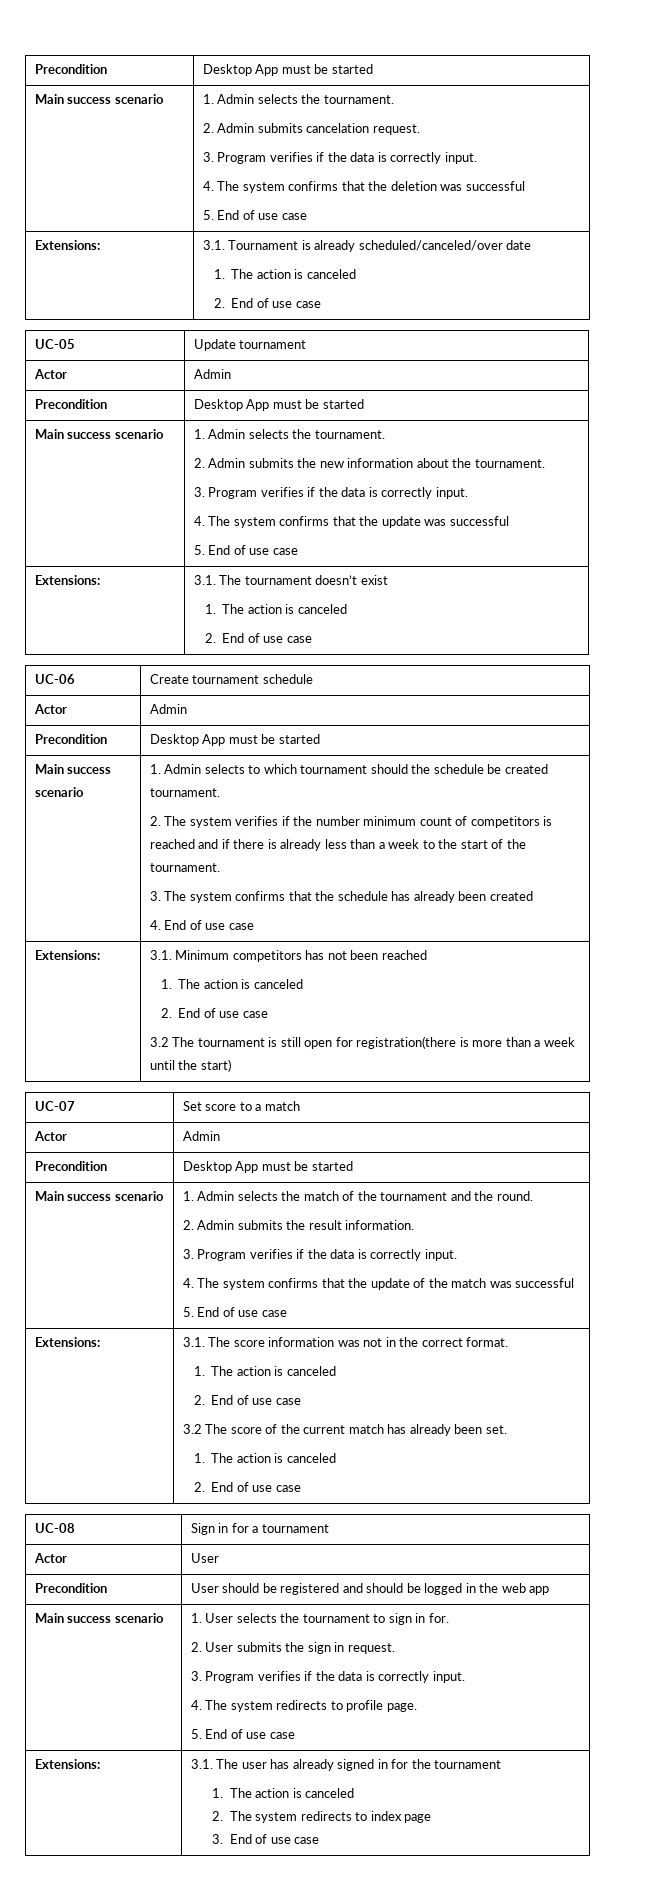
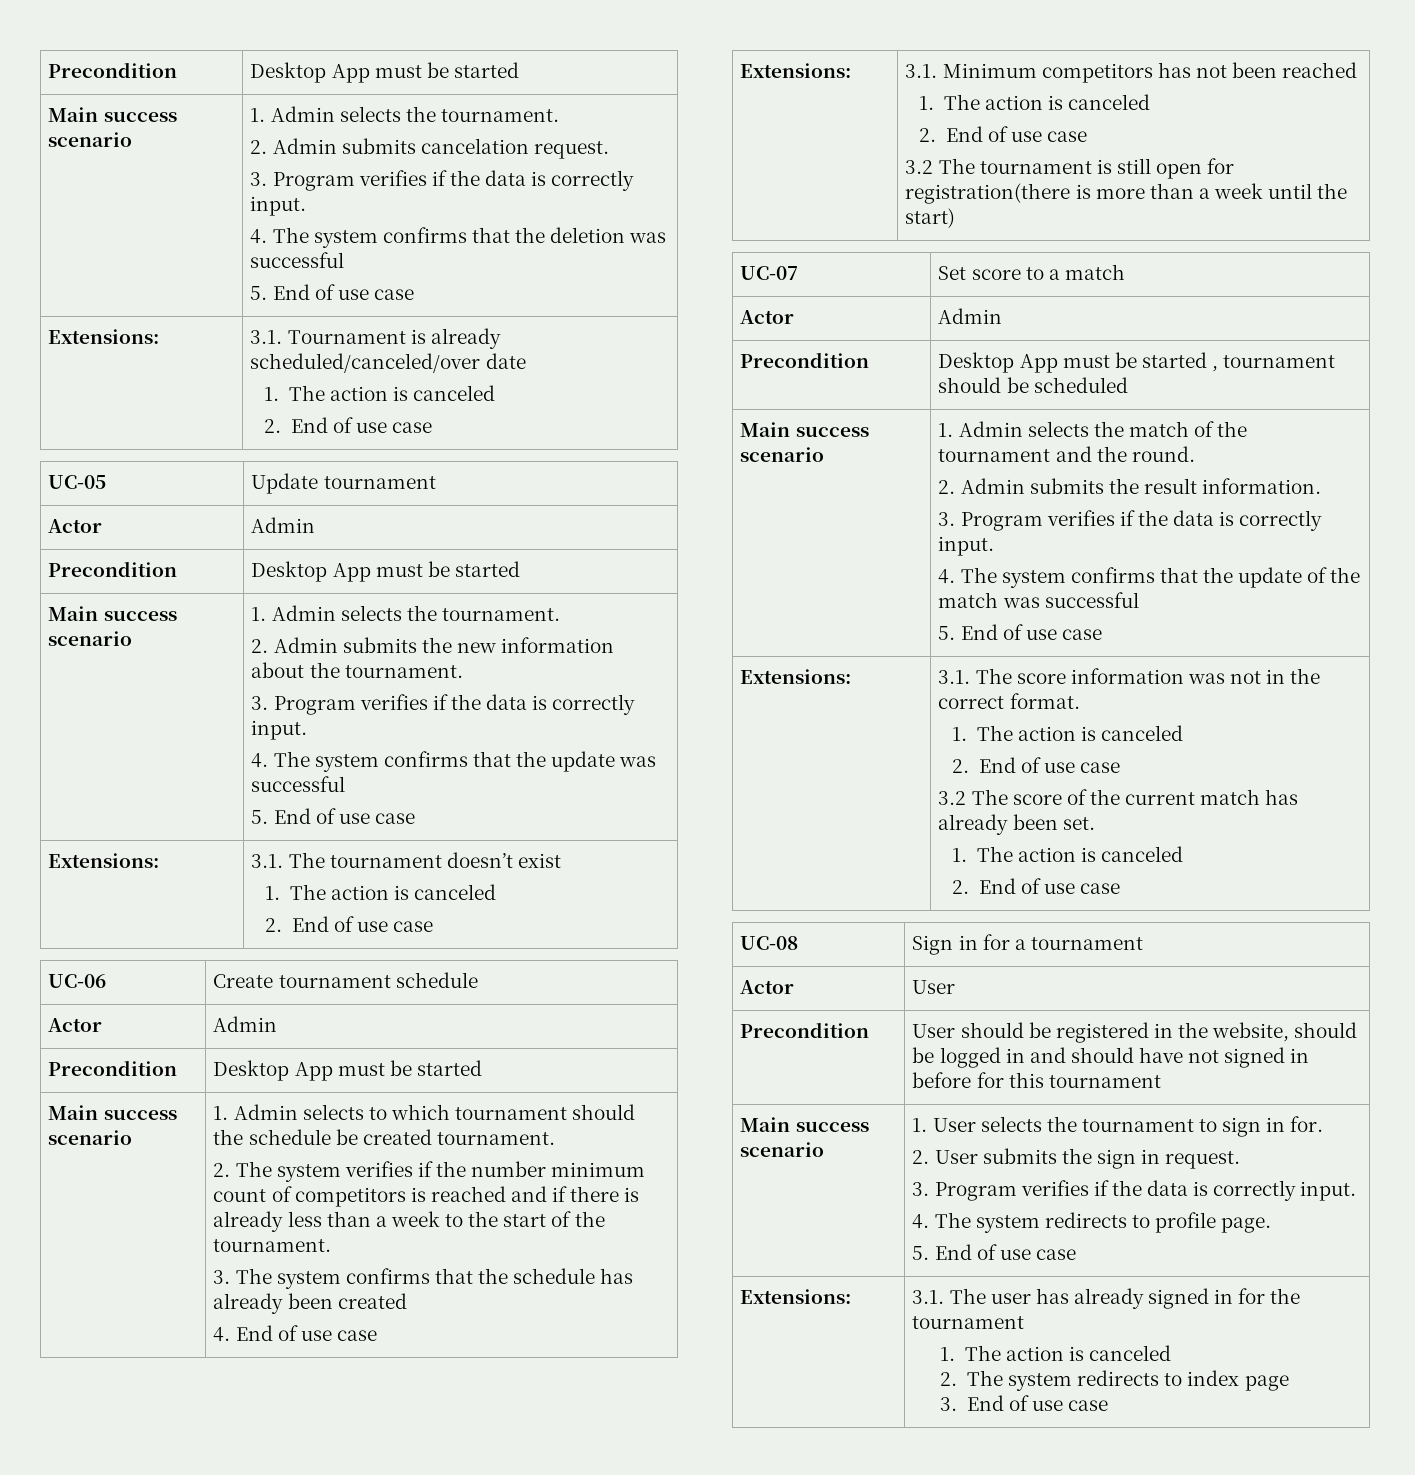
  UC-07 | Set score to a match
  Actor | Admin
- Precondition | Desktop App must be started
+ Precondition | Desktop App must be started , tournament should be scheduled
- Precondition | User should be registered and should be logged in the web app
+ Precondition | User should be registered in the website, should be logged in and should have not signed in before for this tournament

